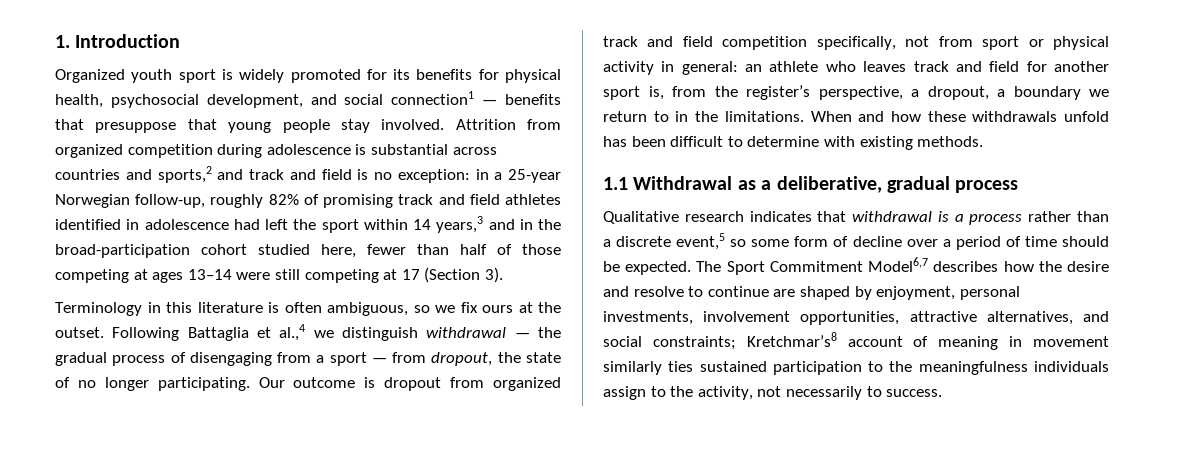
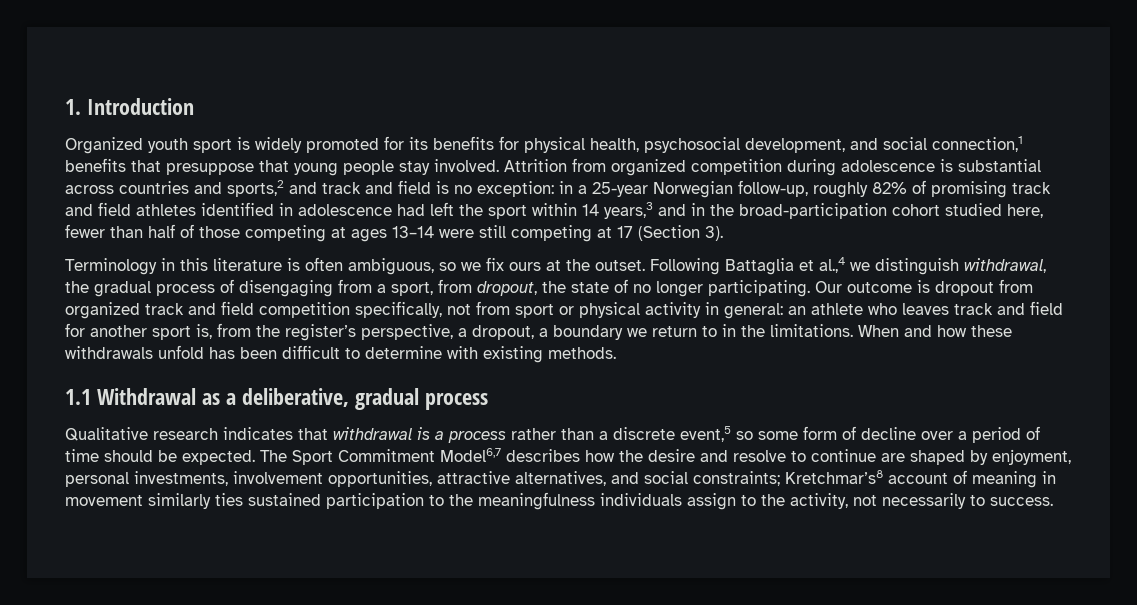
- Organized youth sport is widely promoted for its benefits for physical health, psychosocial development, and social connection1 — benefits that presuppose that young people stay involved.
+ Organized youth sport is widely promoted for its benefits for physical health, psychosocial development, and social connection,1 benefits that presuppose that young people stay involved.
- Following Battaglia et al.,4 we distinguish withdrawal — the gradual process of disengaging from a sport — from dropout, the state of no longer participating.
+ Following Battaglia et al.,4 we distinguish withdrawal, the gradual process of disengaging from a sport, from dropout, the state of no longer participating.

